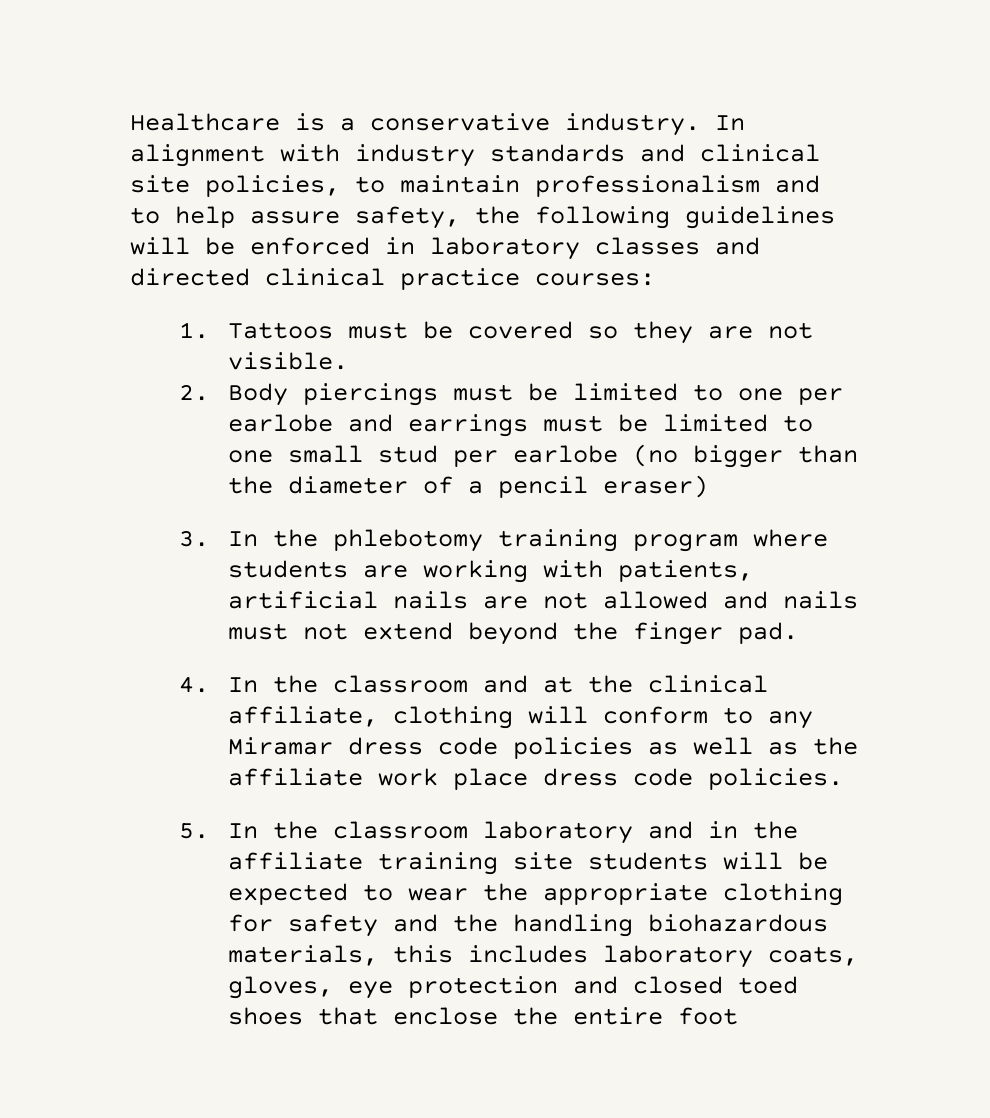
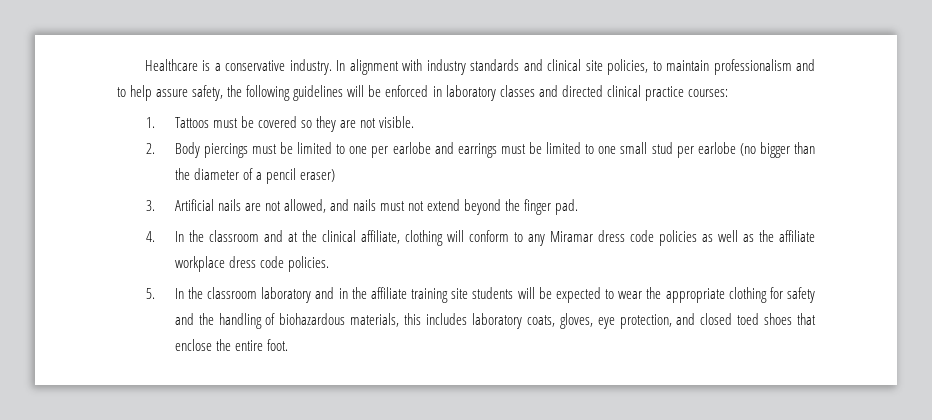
- 3. In the phlebotomy training program where students are working with patients, artificial nails are not allowed and nails must not extend beyond the finger pad.
+ 3. Artificial nails are not allowed, and nails must not extend beyond the finger pad.
- 4. In the classroom and at the clinical affiliate, clothing will conform to any Miramar dress code policies as well as the affiliate work place dress code policies.
+ 4. In the classroom and at the clinical affiliate, clothing will conform to any Miramar dress code policies as well as the affiliate workplace dress code policies.
- 5. In the classroom laboratory and in the affiliate training site students will be expected to wear the appropriate clothing for safety and the handling biohazardous materials, this includes laboratory coats, gloves, eye protection and closed toed shoes that enclose the entire foot
+ 5. In the classroom laboratory and in the affiliate training site students will be expected to wear the appropriate clothing for safety and the handling of biohazardous materials, this includes laboratory coats, gloves, eye protection, and closed toed shoes that enclose the entire foot.

